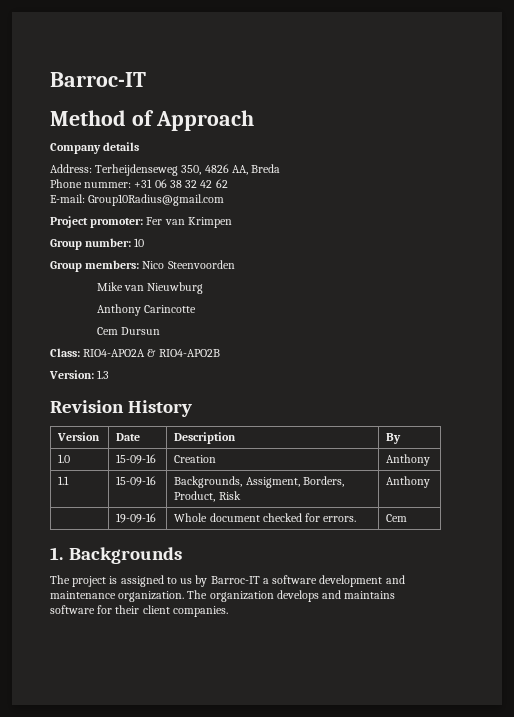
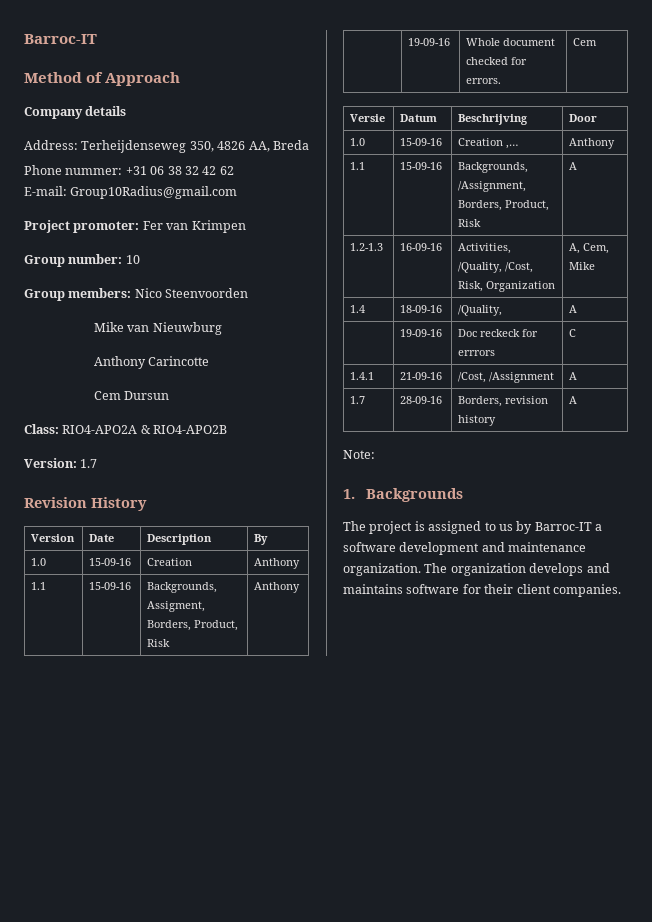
- Version: 1.3
+ Version: 1.7
+ Versie | Datum | Beschrijving | Door
+ 1.0 | 15-09-16 | Creation ,… | Anthony
+ 1.1 | 15-09-16 | Backgrounds, /Assignment, Borders, Product, Risk | A
+ 1.2-1.3 | 16-09-16 | Activities, /Quality, /Cost, Risk, Organization | A, Cem, Mike
+ 1.4 | 18-09-16 | /Quality, | A
+ | 19-09-16 | Doc reckeck for errrors | C
+ 1.4.1 | 21-09-16 | /Cost, /Assignment | A
+ 1.7 | 28-09-16 | Borders, revision history | A
+ Note:

